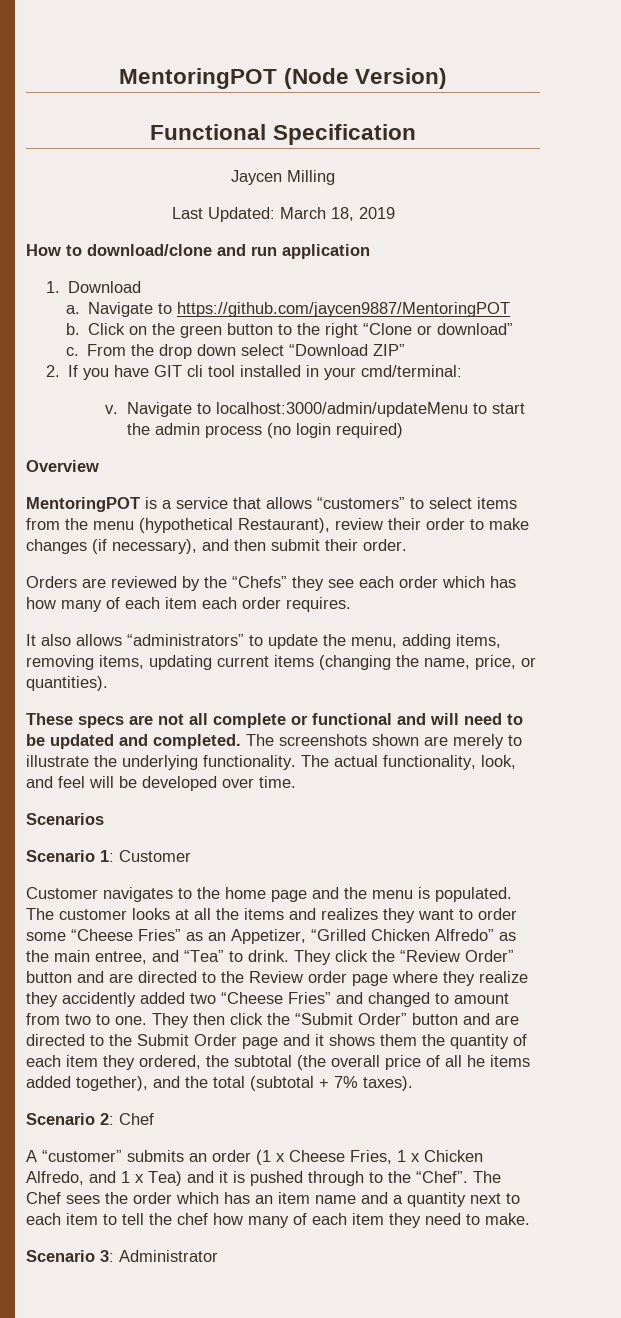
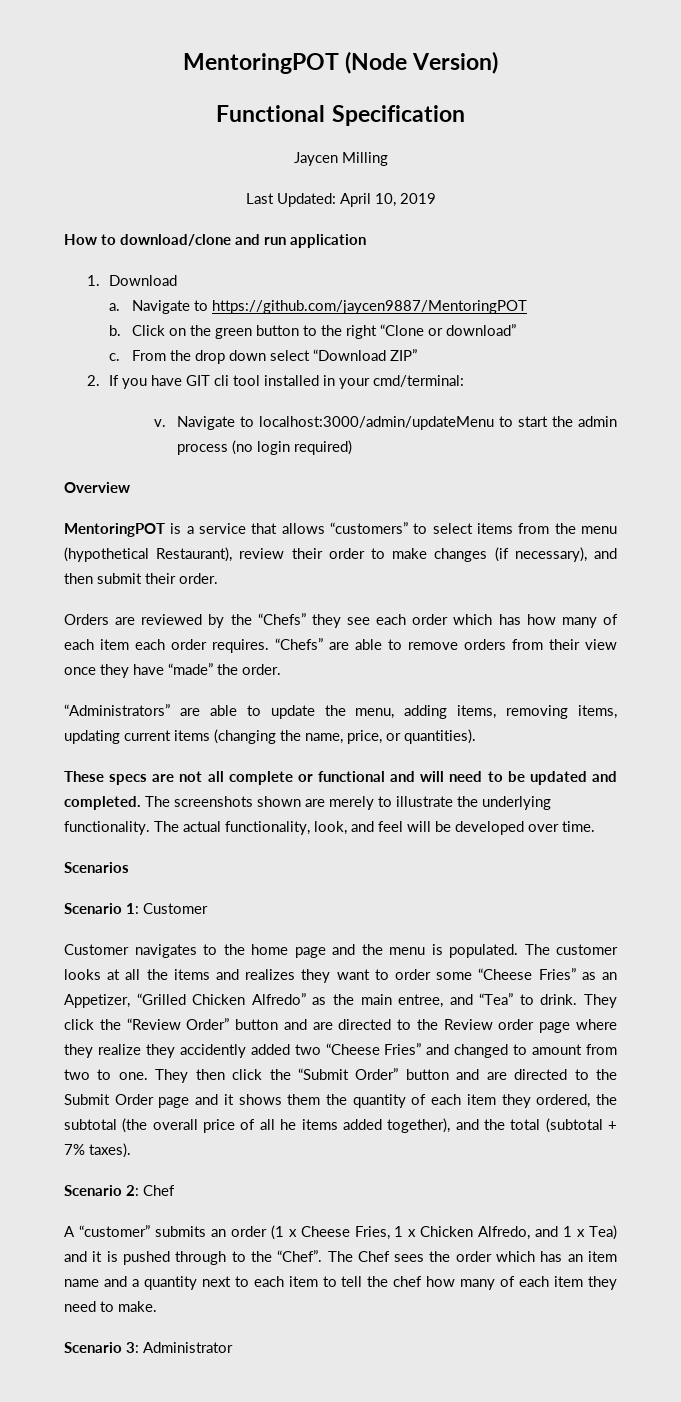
- Last Updated: March 18, 2019
+ Last Updated: April 10, 2019
- Orders are reviewed by the “Chefs” they see each order which has how many of each item each order requires.
- It also allows “administrators” to update the menu, adding items, removing items, updating current items (changing the name, price, or quantities).
+ Orders are reviewed by the “Chefs” they see each order which has how many of each item each order requires. “Chefs” are able to remove orders from their view once they have “made” the order.
+ “Administrators” are able to update the menu, adding items, removing items, updating current items (changing the name, price, or quantities).

